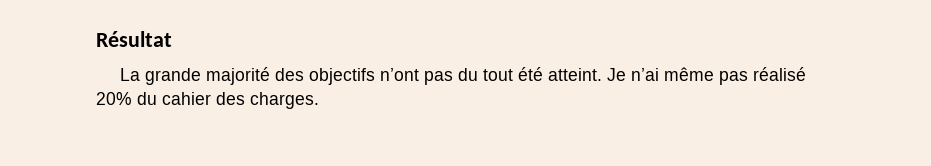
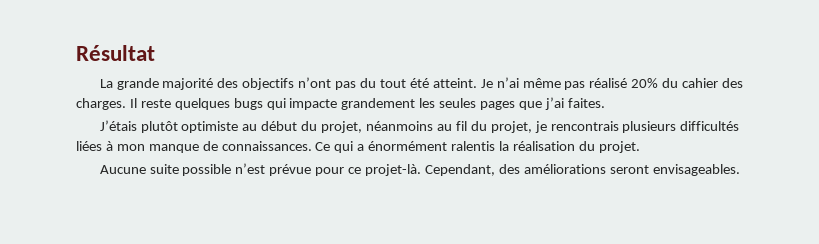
+ Il reste quelques bugs qui impacte grandement les seules pages que j’ai faites.
+ J’étais plutôt optimiste au début du projet, néanmoins au fil du projet, je rencontrais plusieurs difficultés liées à mon manque de connaissances. Ce qui a énormément ralentis la réalisation du projet.
+ Aucune suite possible n’est prévue pour ce projet-là. Cependant, des améliorations seront envisageables.

